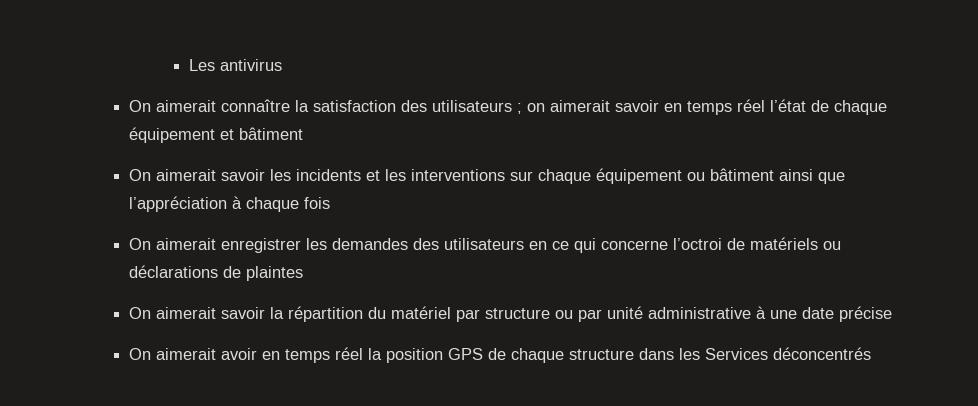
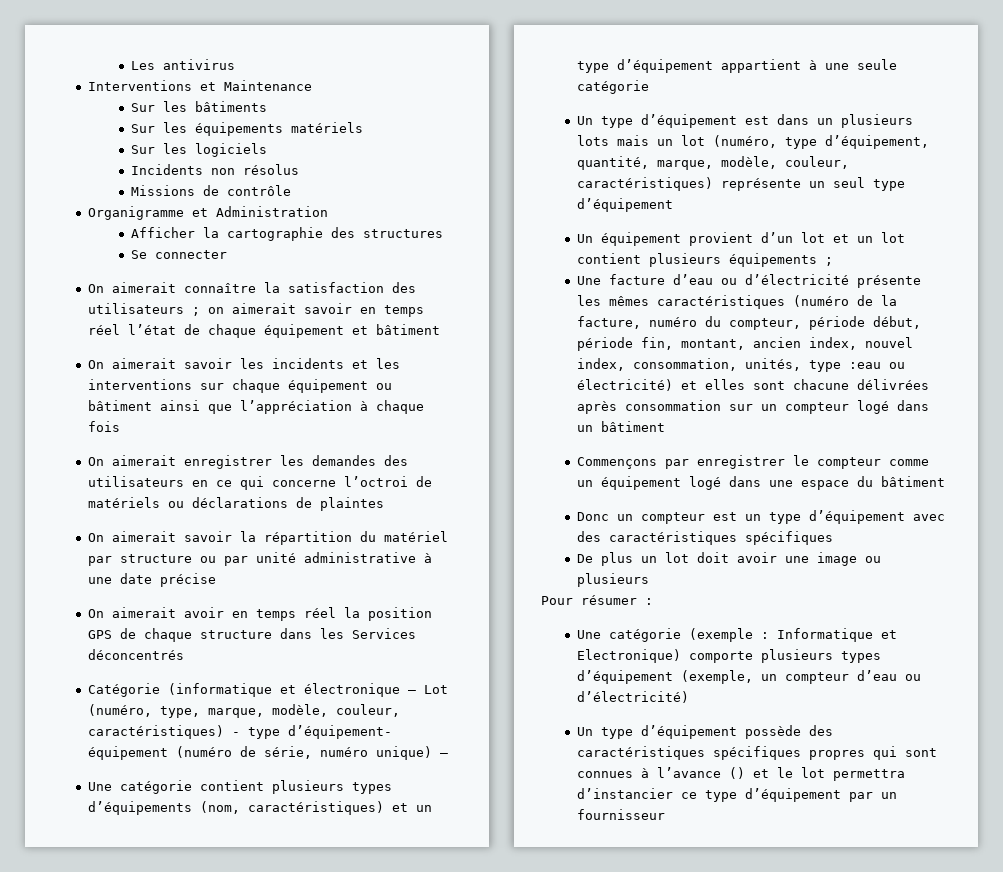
+ Interventions et Maintenance
+ Sur les bâtiments
+ Sur les équipements matériels
+ Sur les logiciels
+ Incidents non résolus
+ Missions de contrôle
+ Organigramme et Administration
+ Afficher la cartographie des structures
+ Se connecter
+ Catégorie (informatique et électronique – Lot (numéro, type, marque, modèle, couleur, caractéristiques) - type d’équipement- équipement (numéro de série, numéro unique) –
+ Une catégorie contient plusieurs types d’équipements (nom, caractéristiques) et un type d’équipement appartient à une seule catégorie
+ Un type d’équipement est dans un plusieurs lots mais un lot (numéro, type d’équipement, quantité, marque, modèle, couleur, caractéristiques) représente un seul type d’équipement
+ Un équipement provient d’un lot et un lot contient plusieurs équipements ;
+ Une facture d’eau ou d’électricité présente les mêmes caractéristiques (numéro de la facture, numéro du compteur, période début, période fin, montant, ancien index, nouvel index, consommation, unités, type :eau ou électricité) et elles sont chacune délivrées après consommation sur un compteur logé dans un bâtiment
+ Commençons par enregistrer le compteur comme un équipement logé dans une espace du bâtiment
+ Donc un compteur est un type d’équipement avec des caractéristiques spécifiques
+ De plus un lot doit avoir une image ou plusieurs
+ Pour résumer :
+ Une catégorie (exemple : Informatique et Electronique) comporte plusieurs types d’équipement (exemple, un compteur d’eau ou d’électricité)
+ Un type d’équipement possède des caractéristiques spécifiques propres qui sont connues à l’avance () et le lot permettra d’instancier ce type d’équipement par un fournisseur

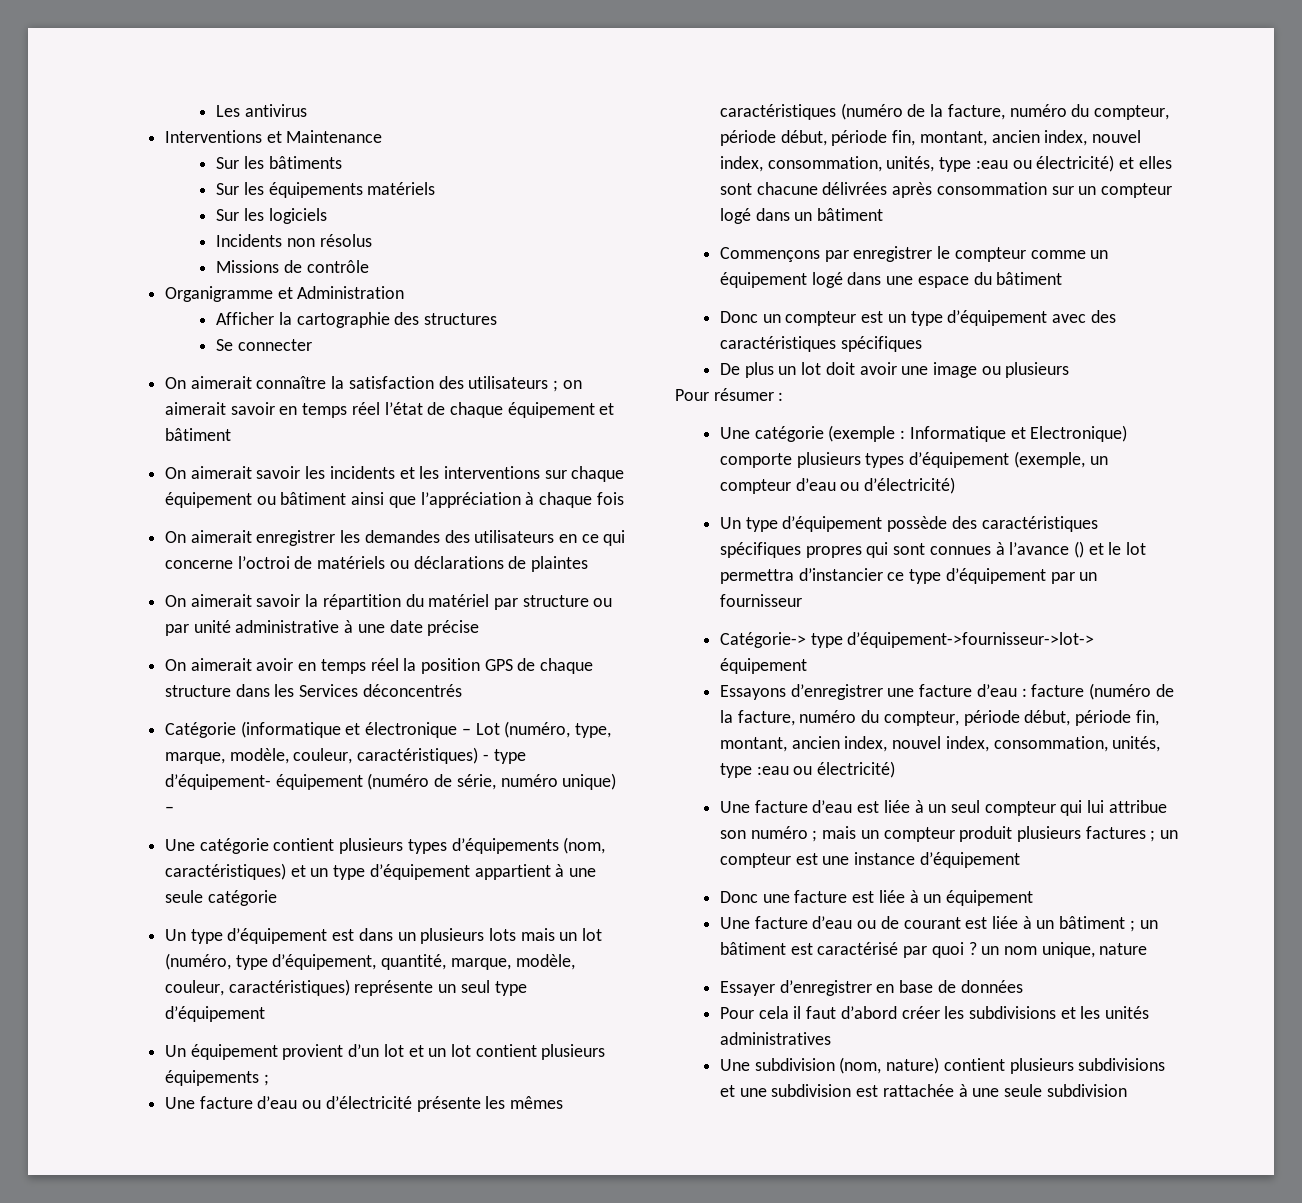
+ Catégorie-> type d’équipement->fournisseur->lot-> équipement
+ Essayons d’enregistrer une facture d’eau : facture (numéro de la facture, numéro du compteur, période début, période fin, montant, ancien index, nouvel index, consommation, unités, type :eau ou électricité)
+ Une facture d’eau est liée à un seul compteur qui lui attribue son numéro ; mais un compteur produit plusieurs factures ; un compteur est une instance d’équipement
+ Donc une facture est liée à un équipement
+ Une facture d’eau ou de courant est liée à un bâtiment ; un bâtiment est caractérisé par quoi ? un nom unique, nature
+ Essayer d’enregistrer en base de données
+ Pour cela il faut d’abord créer les subdivisions et les unités administratives
+ Une subdivision (nom, nature) contient plusieurs subdivisions et une subdivision est rattachée à une seule subdivision

